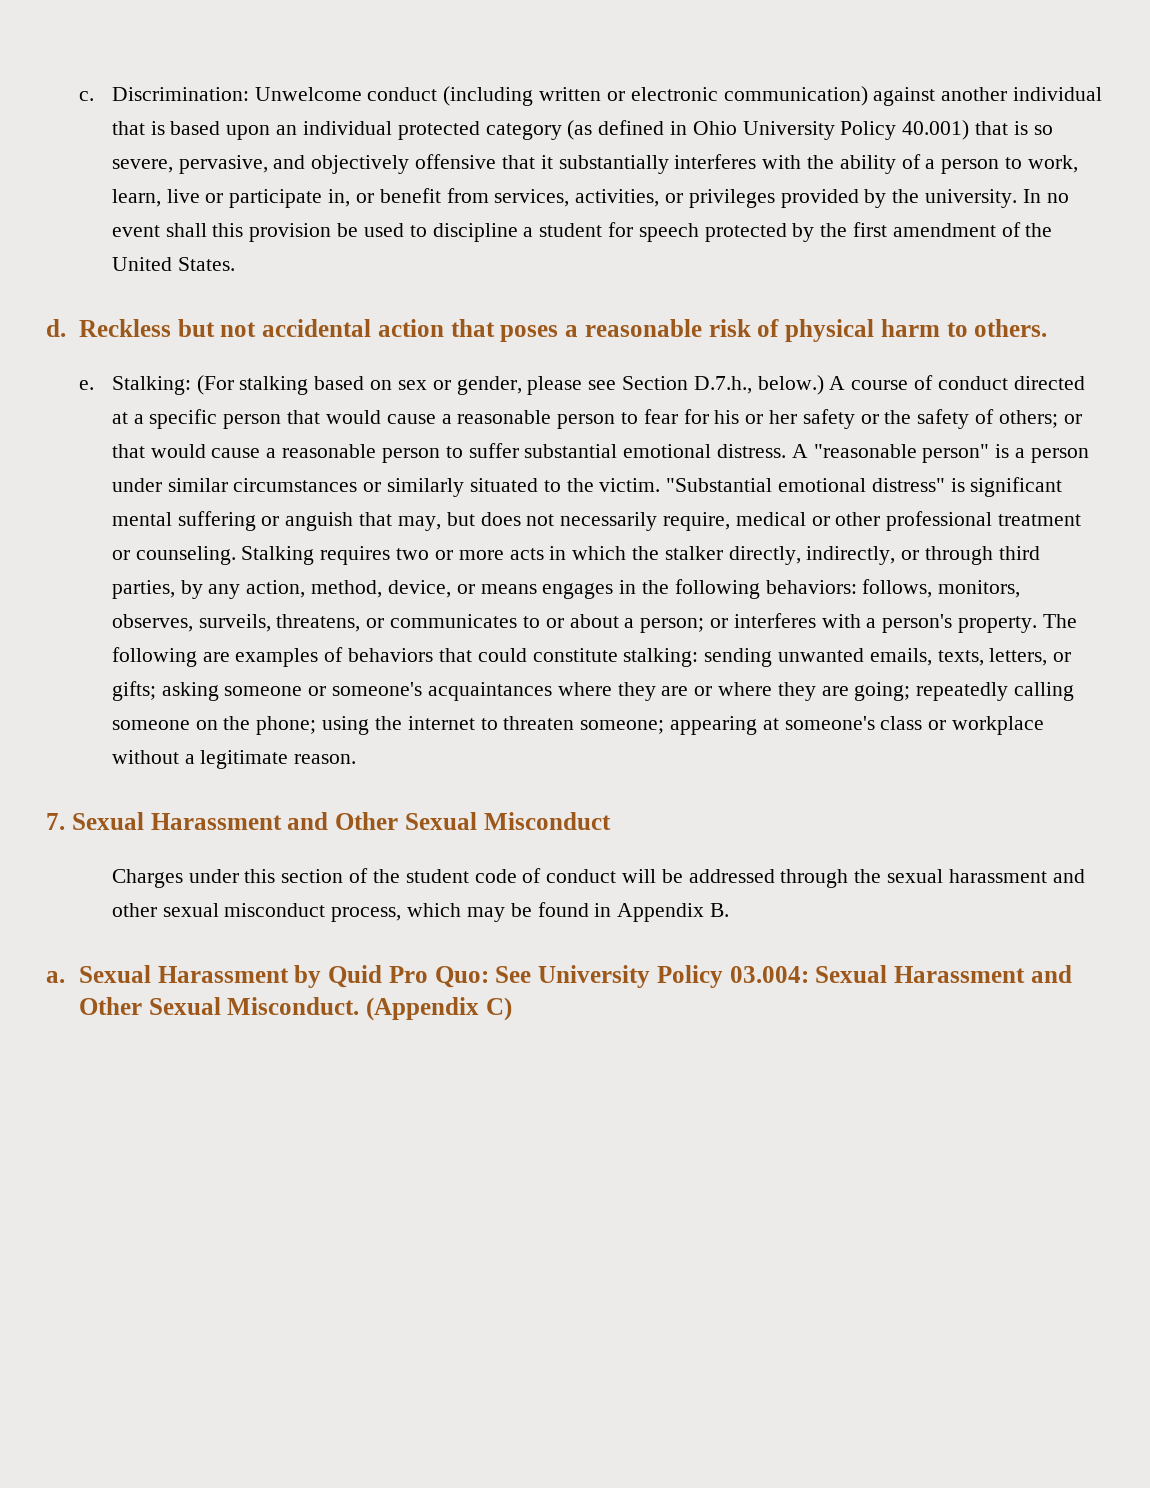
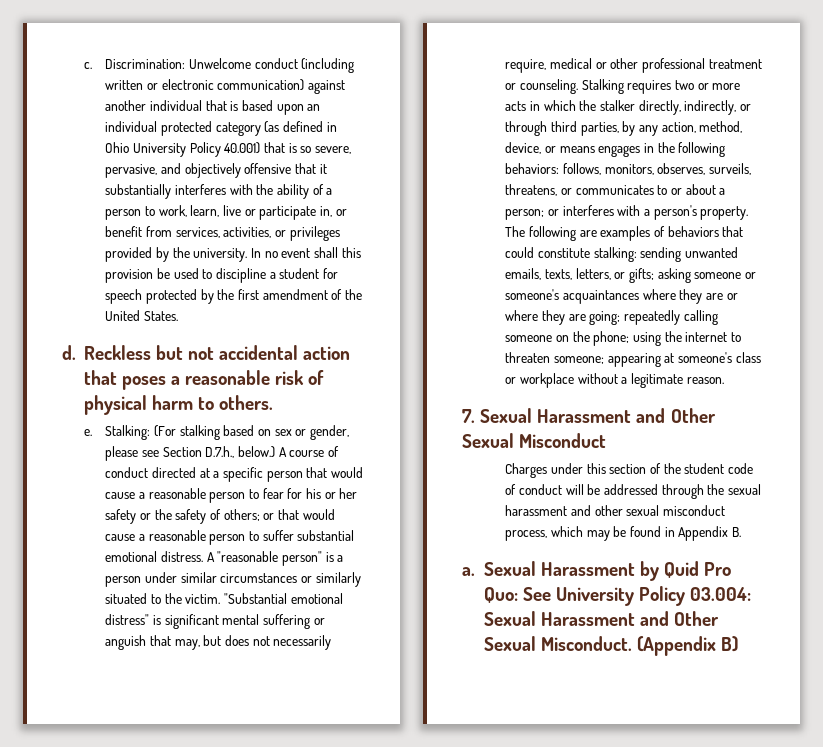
- (Appendix C)
+ (Appendix B)

